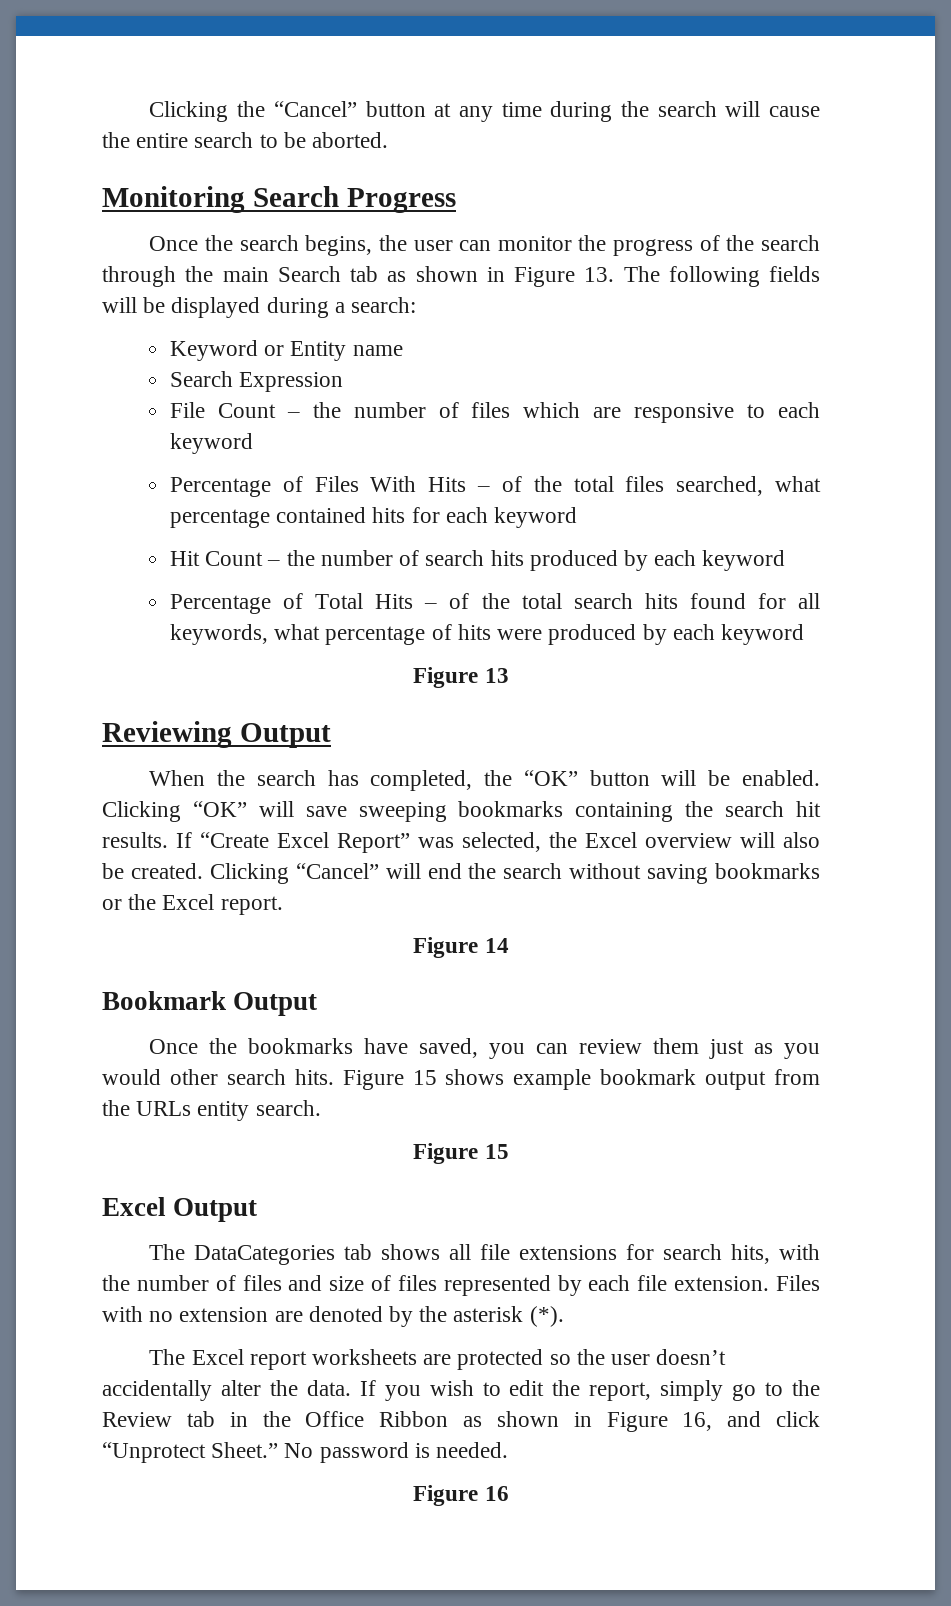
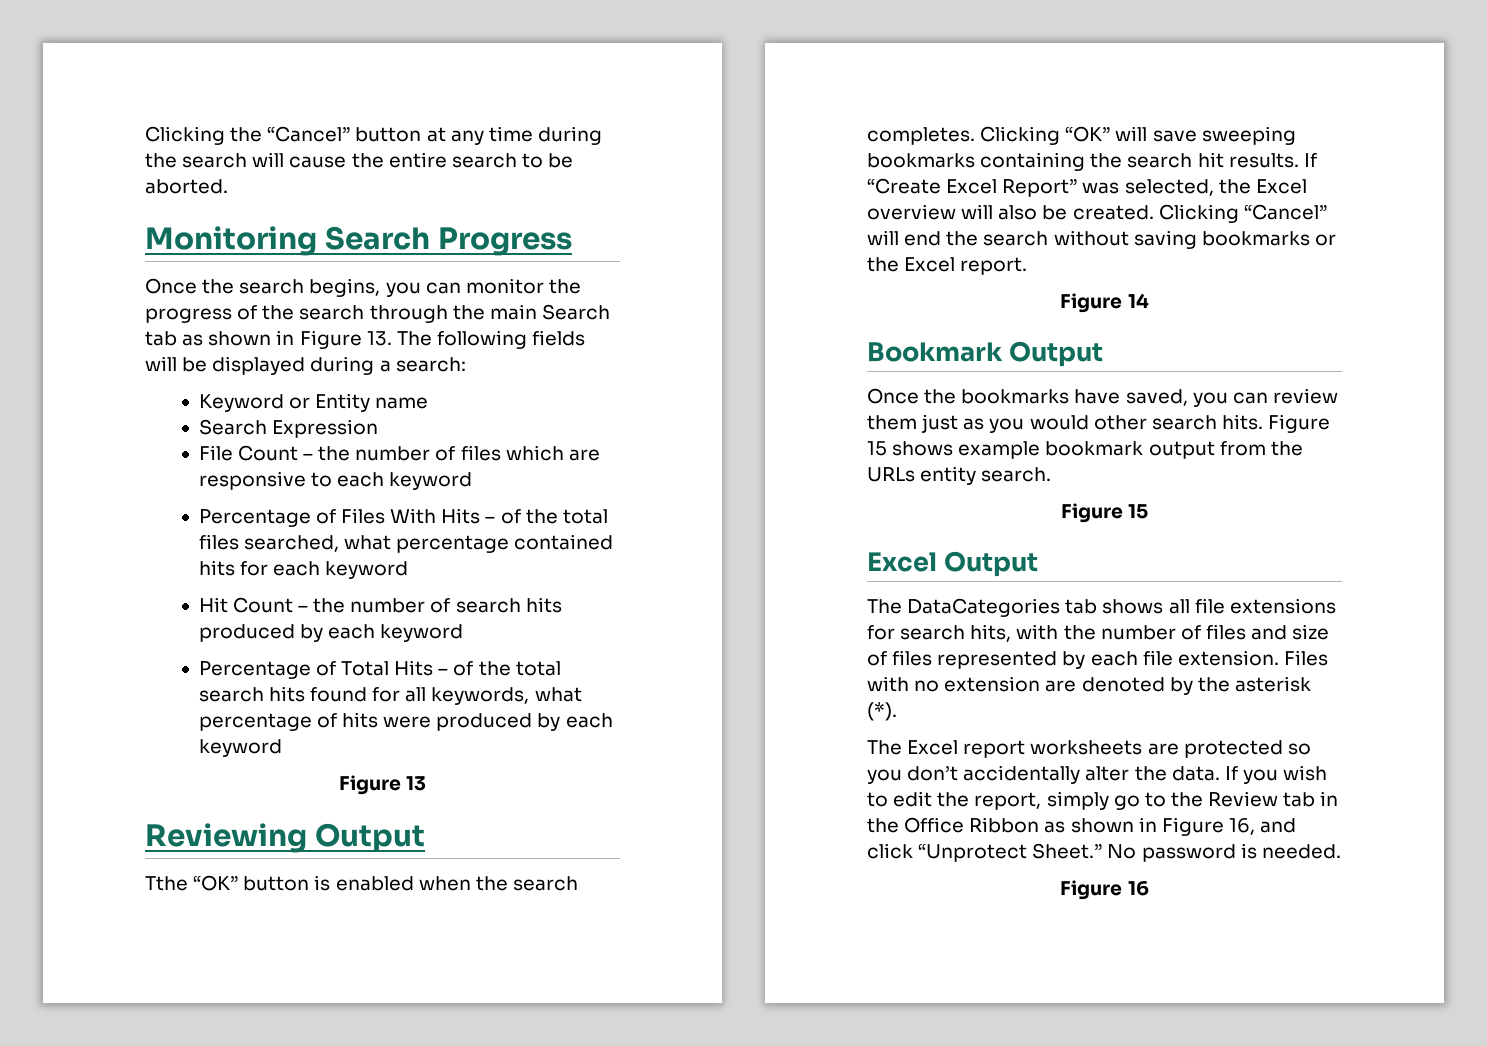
- Once the search begins, the user can monitor the progress of the search through the main Search tab as shown in Figure 13. The following fields will be displayed during a search:
+ Once the search begins, you can monitor the progress of the search through the main Search tab as shown in Figure 13. The following fields will be displayed during a search:
- When the search has completed, the “OK” button will be enabled.
+ Tthe “OK” button is enabled when the search completes.
- The Excel report worksheets are protected so the user doesn’t accidentally alter the data.
+ The Excel report worksheets are protected so you don’t accidentally alter the data.

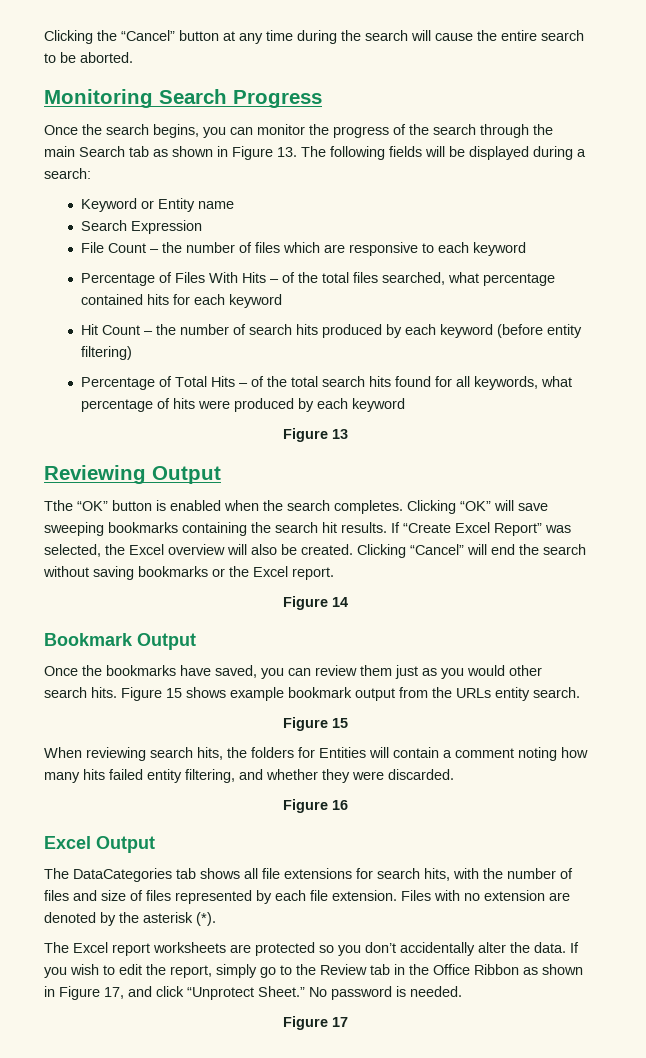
- Hit Count – the number of search hits produced by each keyword
+ Hit Count – the number of search hits produced by each keyword (before entity filtering)
+ When reviewing search hits, the folders for Entities will contain a comment noting how many hits failed entity filtering, and whether they were discarded.
+ Figure 16
- If you wish to edit the report, simply go to the Review tab in the Office Ribbon as shown in Figure 16, and click “Unprotect Sheet.”
+ If you wish to edit the report, simply go to the Review tab in the Office Ribbon as shown in Figure 17, and click “Unprotect Sheet.”
- Figure 16
+ Figure 17

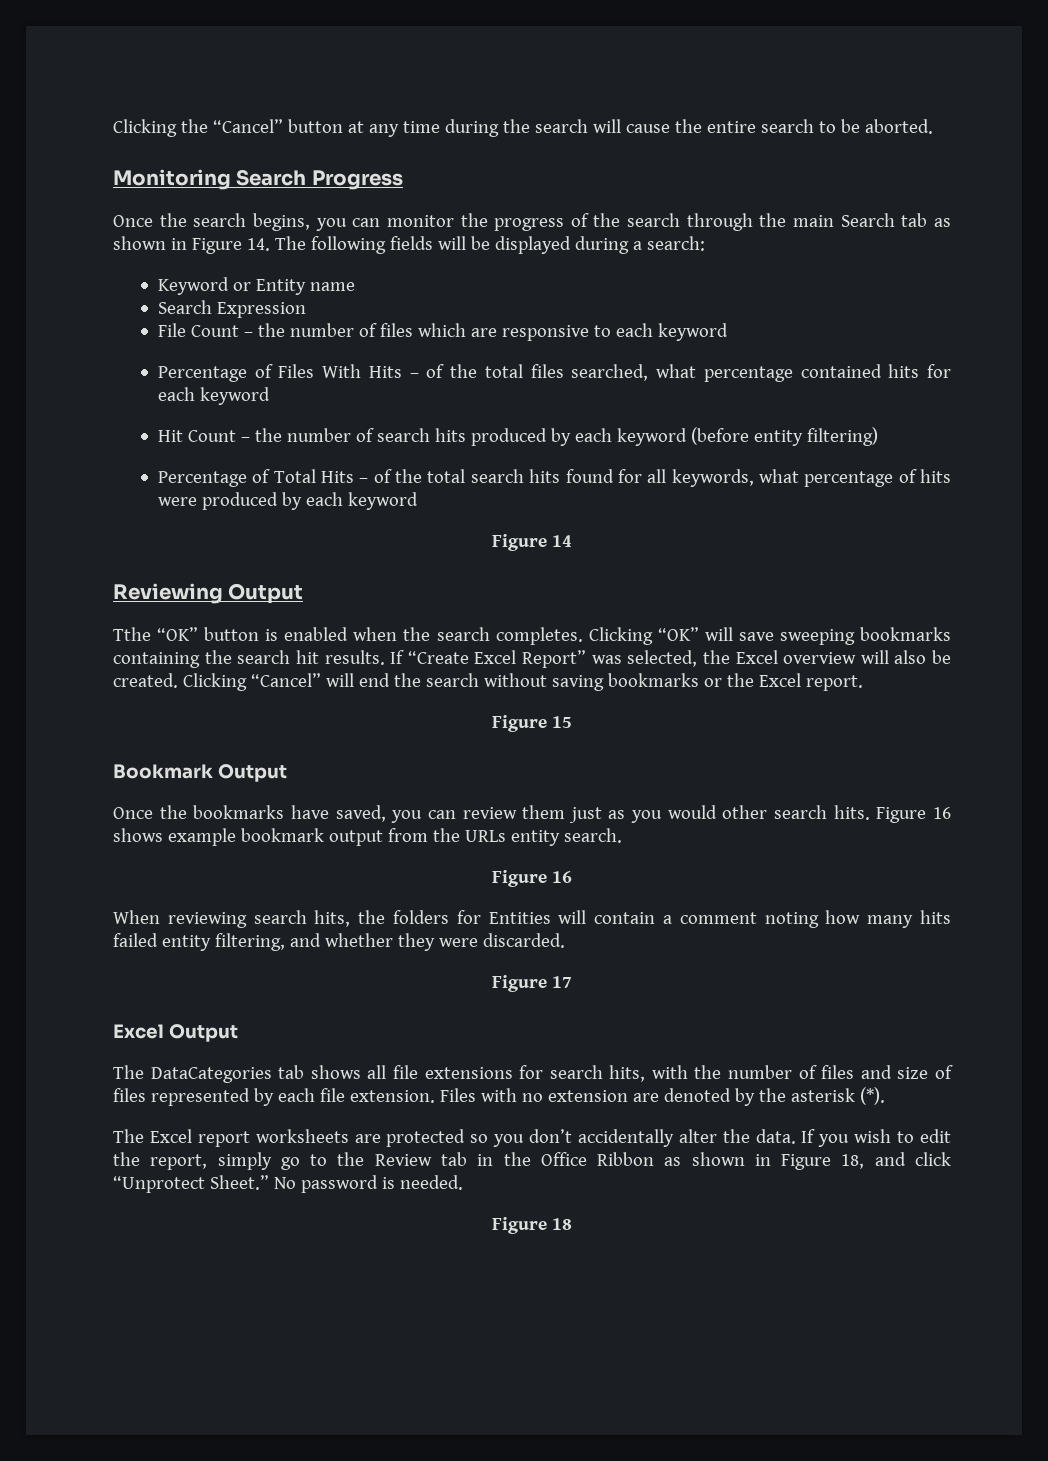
- Once the search begins, you can monitor the progress of the search through the main Search tab as shown in Figure 13. The following fields will be displayed during a search:
+ Once the search begins, you can monitor the progress of the search through the main Search tab as shown in Figure 14. The following fields will be displayed during a search:
- Figure 13
+ Figure 14
- Figure 14
+ Figure 15
- Figure 15 shows example bookmark output from the URLs entity search.
- Figure 15
+ Figure 16 shows example bookmark output from the URLs entity search.
+ Figure 16
- Figure 16
+ Figure 17
- If you wish to edit the report, simply go to the Review tab in the Office Ribbon as shown in Figure 17, and click “Unprotect Sheet.”
+ If you wish to edit the report, simply go to the Review tab in the Office Ribbon as shown in Figure 18, and click “Unprotect Sheet.”
- Figure 17
+ Figure 18

